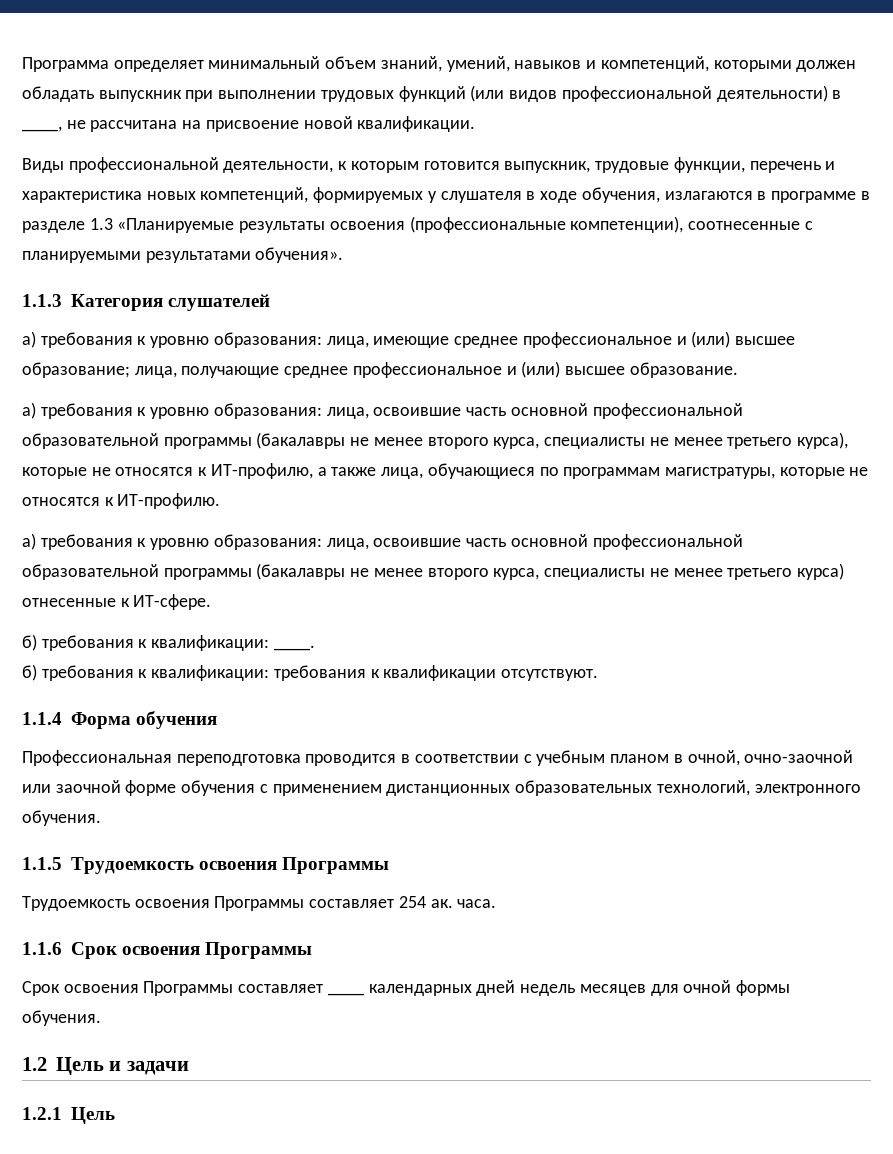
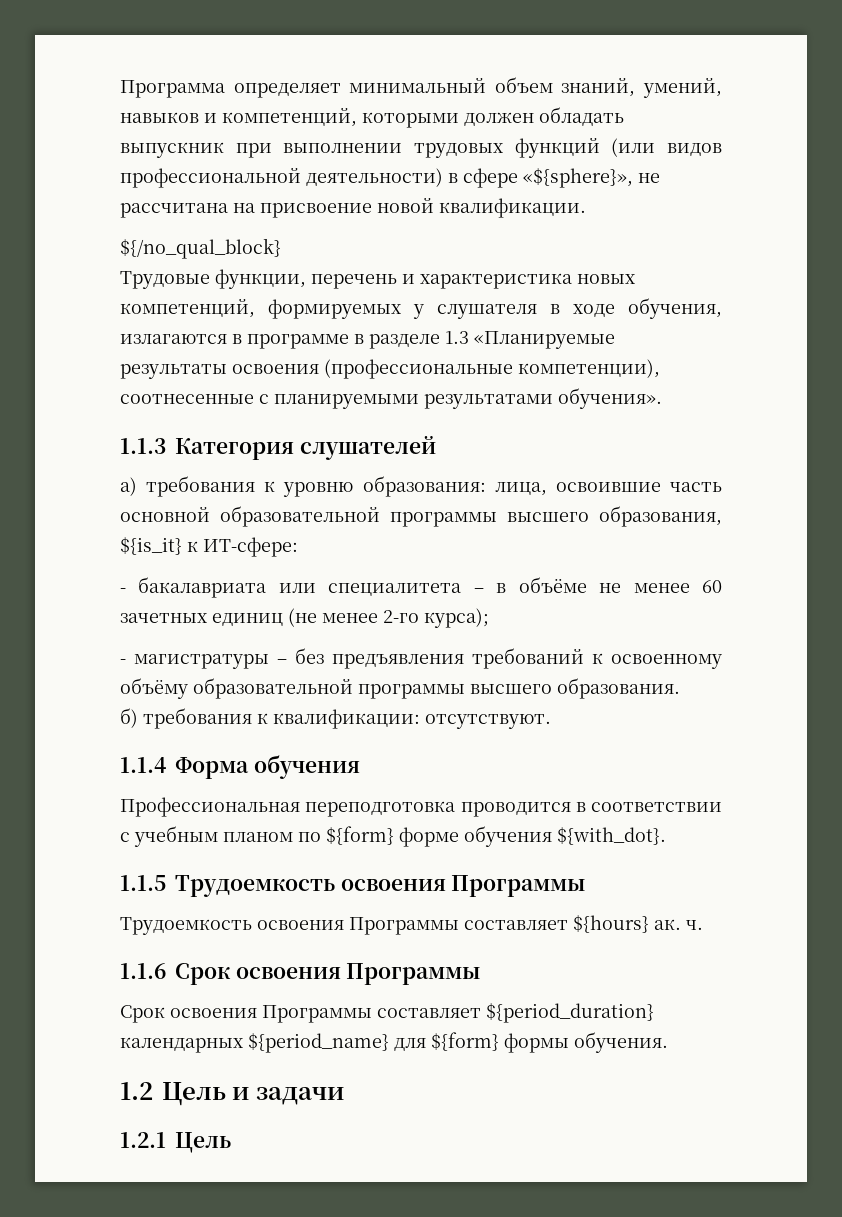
- Программа определяет минимальный объем знаний, умений, навыков и компетенций, которыми должен обладать выпускник при выполнении трудовых функций (или видов профессиональной деятельности) в ____, не рассчитана на присвоение новой квалификации.
+ Программа определяет минимальный объем знаний, умений, навыков и компетенций, которыми должен обладать выпускник при выполнении трудовых функций (или видов профессиональной деятельности) в сфере «${sphere}», не рассчитана на присвоение новой квалификации.
- Виды профессиональной деятельности, к которым готовится выпускник, трудовые функции, перечень и характеристика новых компетенций, формируемых у слушателя в ходе обучения, излагаются в программе в разделе 1.3 «Планируемые результаты освоения (профессиональные компетенции), соотнесенные с планируемыми результатами обучения».
+ ${/no_qual_block}
+ Трудовые функции, перечень и характеристика новых компетенций, формируемых у слушателя в ходе обучения, излагаются в программе в разделе 1.3 «Планируемые результаты освоения (профессиональные компетенции), соотнесенные с планируемыми результатами обучения».
- а) требования к уровню образования: лица, имеющие среднее профессиональное и (или) высшее образование; лица, получающие среднее профессиональное и (или) высшее образование.
- а) требования к уровню образования: лица, освоившие часть основной профессиональной образовательной программы (бакалавры не менее второго курса, специалисты не менее третьего курса), которые не относятся к ИТ-профилю, а также лица, обучающиеся по программам магистратуры, которые не относятся к ИТ-профилю.
- а) требования к уровню образования: лица, освоившие часть основной профессиональной образовательной программы (бакалавры не менее второго курса, специалисты не менее третьего курса) отнесенные к ИТ-сфере.
- б) требования к квалификации: ____.
- б) требования к квалификации: требования к квалификации отсутствуют.
+ а) требования к уровню образования: лица, освоившие часть основной образовательной программы высшего образования, ${is_it} к ИТ-сфере:
+ - бакалавриата или специалитета – в объёме не менее 60 зачетных единиц (не менее 2-го курса);
+ - магистратуры – без предъявления требований к освоенному объёму образовательной программы высшего образования.
+ б) требования к квалификации: отсутствуют.
- Профессиональная переподготовка проводится в соответствии с учебным планом в очной, очно-заочной или заочной форме обучения с применением дистанционных образовательных технологий, электронного обучения.
+ Профессиональная переподготовка проводится в соответствии с учебным планом по ${form} форме обучения ${with_dot}.
- Трудоемкость освоения Программы составляет 254 ак. часа.
+ Трудоемкость освоения Программы составляет ${hours} ак. ч.
- Срок освоения Программы составляет ____ календарных дней недель месяцев для очной формы обучения.
+ Срок освоения Программы составляет ${period_duration} календарных ${period_name} для ${form} формы обучения.

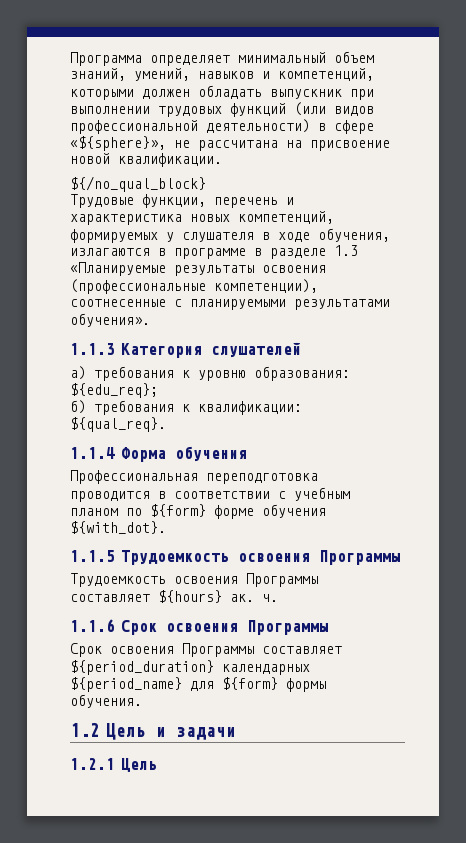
- а) требования к уровню образования: лица, освоившие часть основной образовательной программы высшего образования, ${is_it} к ИТ-сфере:
- - бакалавриата или специалитета – в объёме не менее 60 зачетных единиц (не менее 2-го курса);
- - магистратуры – без предъявления требований к освоенному объёму образовательной программы высшего образования.
+ а) требования к уровню образования: ${edu_req};
- б) требования к квалификации: отсутствуют.
+ б) требования к квалификации: ${qual_req}.

